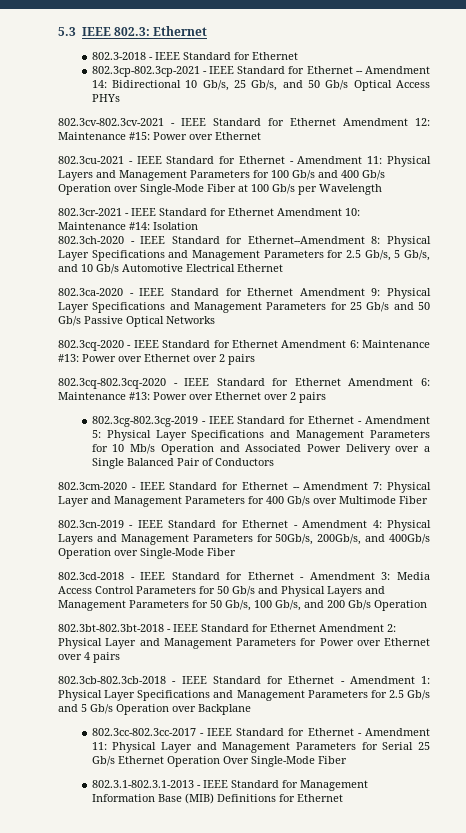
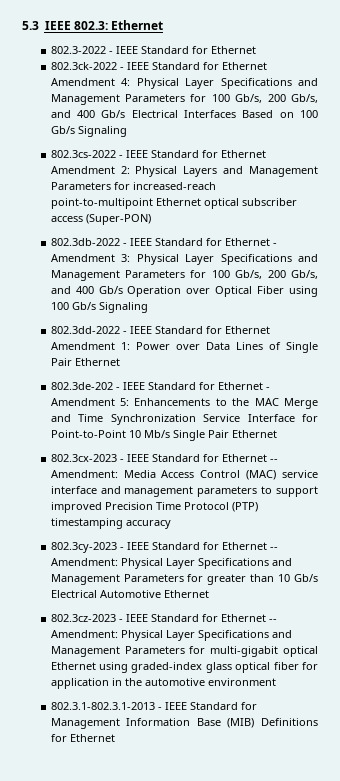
- 802.3-2018 - IEEE Standard for Ethernet
+ 802.3-2022 - IEEE Standard for Ethernet
- 802.3cp-802.3cp-2021 - IEEE Standard for Ethernet -- Amendment 14: Bidirectional 10 Gb/s, 25 Gb/s, and 50 Gb/s Optical Access PHYs
- 802.3cv-802.3cv-2021 - IEEE Standard for Ethernet Amendment 12: Maintenance #15: Power over Ethernet
- 802.3cu-2021 - IEEE Standard for Ethernet - Amendment 11: Physical Layers and Management Parameters for 100 Gb/s and 400 Gb/s Operation over Single-Mode Fiber at 100 Gb/s per Wavelength
- 802.3cr-2021 - IEEE Standard for Ethernet Amendment 10: Maintenance #14: Isolation
- 802.3ch-2020 - IEEE Standard for Ethernet--Amendment 8: Physical Layer Specifications and Management Parameters for 2.5 Gb/s, 5 Gb/s, and 10 Gb/s Automotive Electrical Ethernet
- 802.3ca-2020 - IEEE Standard for Ethernet Amendment 9: Physical Layer Specifications and Management Parameters for 25 Gb/s and 50 Gb/s Passive Optical Networks
- 802.3cq-2020 - IEEE Standard for Ethernet Amendment 6: Maintenance #13: Power over Ethernet over 2 pairs
- 802.3cq-802.3cq-2020 - IEEE Standard for Ethernet Amendment 6: Maintenance #13: Power over Ethernet over 2 pairs
- 802.3cg-802.3cg-2019 - IEEE Standard for Ethernet - Amendment 5: Physical Layer Specifications and Management Parameters for 10 Mb/s Operation and Associated Power Delivery over a Single Balanced Pair of Conductors
- 802.3cm-2020 - IEEE Standard for Ethernet -- Amendment 7: Physical Layer and Management Parameters for 400 Gb/s over Multimode Fiber
- 802.3cn-2019 - IEEE Standard for Ethernet - Amendment 4: Physical Layers and Management Parameters for 50Gb/s, 200Gb/s, and 400Gb/s Operation over Single-Mode Fiber
- 802.3cd-2018 - IEEE Standard for Ethernet - Amendment 3: Media Access Control Parameters for 50 Gb/s and Physical Layers and Management Parameters for 50 Gb/s, 100 Gb/s, and 200 Gb/s Operation
- 802.3bt-802.3bt-2018 - IEEE Standard for Ethernet Amendment 2: Physical Layer and Management Parameters for Power over Ethernet over 4 pairs
- 802.3cb-802.3cb-2018 - IEEE Standard for Ethernet - Amendment 1: Physical Layer Specifications and Management Parameters for 2.5 Gb/s and 5 Gb/s Operation over Backplane
- 802.3cc-802.3cc-2017 - IEEE Standard for Ethernet - Amendment 11: Physical Layer and Management Parameters for Serial 25 Gb/s Ethernet Operation Over Single-Mode Fiber
+ 802.3ck-2022 - IEEE Standard for Ethernet Amendment 4: Physical Layer Specifications and Management Parameters for 100 Gb/s, 200 Gb/s, and 400 Gb/s Electrical Interfaces Based on 100 Gb/s Signaling
+ 802.3cs-2022 - IEEE Standard for Ethernet Amendment 2: Physical Layers and Management Parameters for increased-reach point-to-multipoint Ethernet optical subscriber access (Super-PON)
+ 802.3db-2022 - IEEE Standard for Ethernet - Amendment 3: Physical Layer Specifications and Management Parameters for 100 Gb/s, 200 Gb/s, and 400 Gb/s Operation over Optical Fiber using 100 Gb/s Signaling
+ 802.3dd-2022 - IEEE Standard for Ethernet Amendment 1: Power over Data Lines of Single Pair Ethernet
+ 802.3de-202 - IEEE Standard for Ethernet - Amendment 5: Enhancements to the MAC Merge and Time Synchronization Service Interface for Point-to-Point 10 Mb/s Single Pair Ethernet
+ 802.3cx-2023 - IEEE Standard for Ethernet -- Amendment: Media Access Control (MAC) service interface and management parameters to support improved Precision Time Protocol (PTP) timestamping accuracy
+ 802.3cy-2023 - IEEE Standard for Ethernet -- Amendment: Physical Layer Specifications and Management Parameters for greater than 10 Gb/s Electrical Automotive Ethernet
+ 802.3cz-2023 - IEEE Standard for Ethernet -- Amendment: Physical Layer Specifications and Management Parameters for multi-gigabit optical Ethernet using graded-index glass optical fiber for application in the automotive environment

